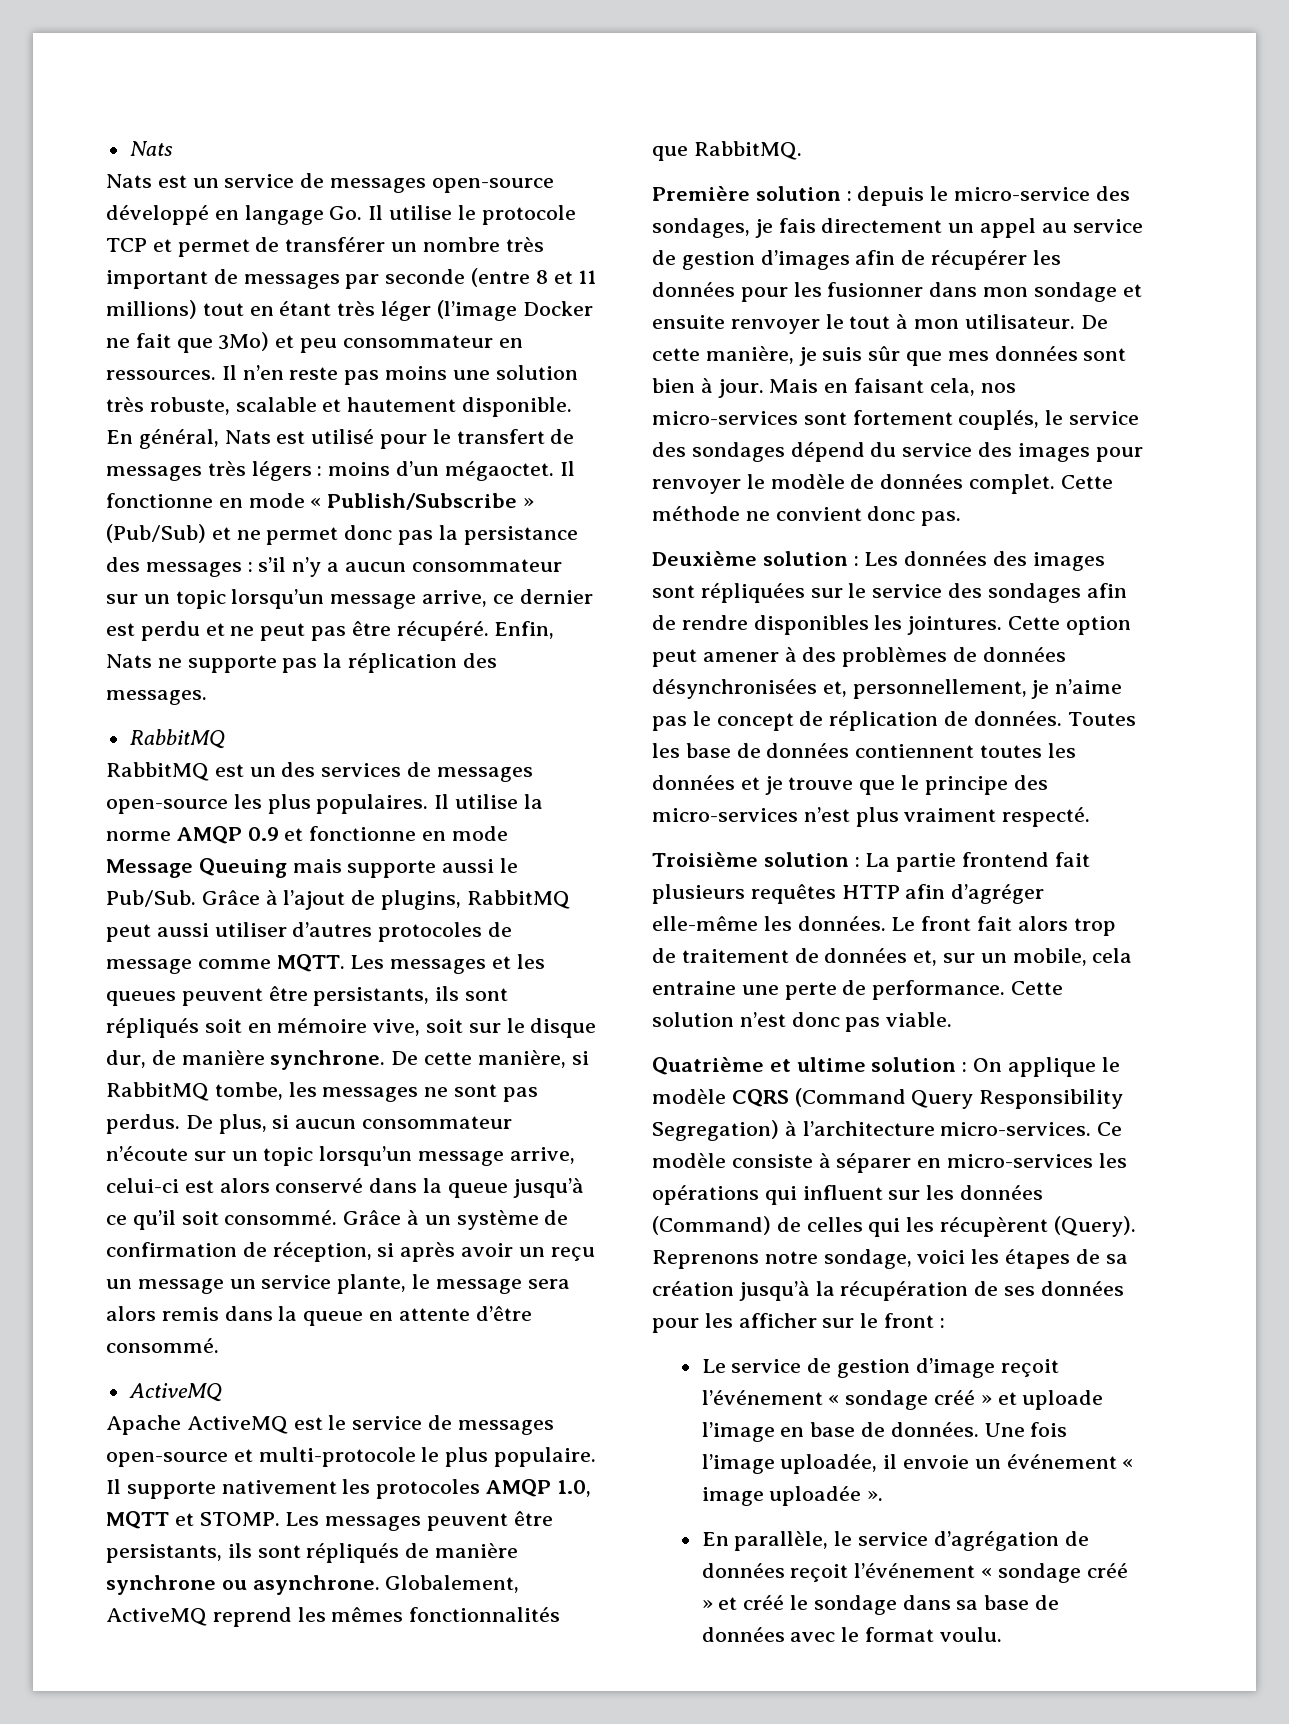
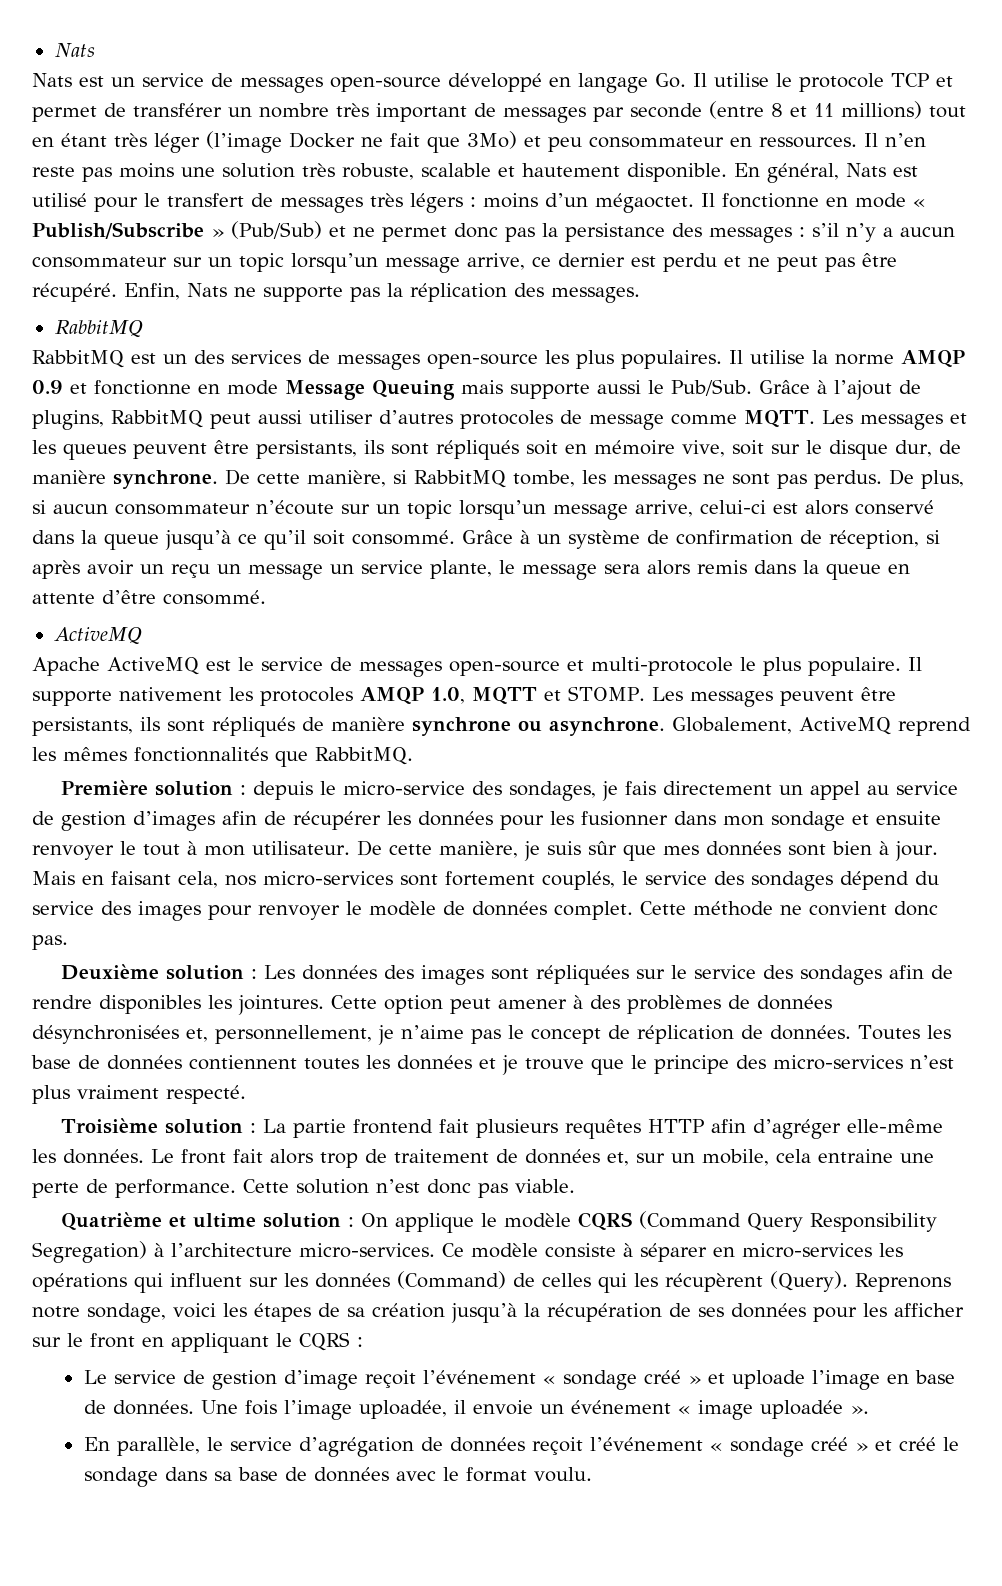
- Reprenons notre sondage, voici les étapes de sa création jusqu’à la récupération de ses données pour les afficher sur le front :
+ Reprenons notre sondage, voici les étapes de sa création jusqu’à la récupération de ses données pour les afficher sur le front en appliquant le CQRS :

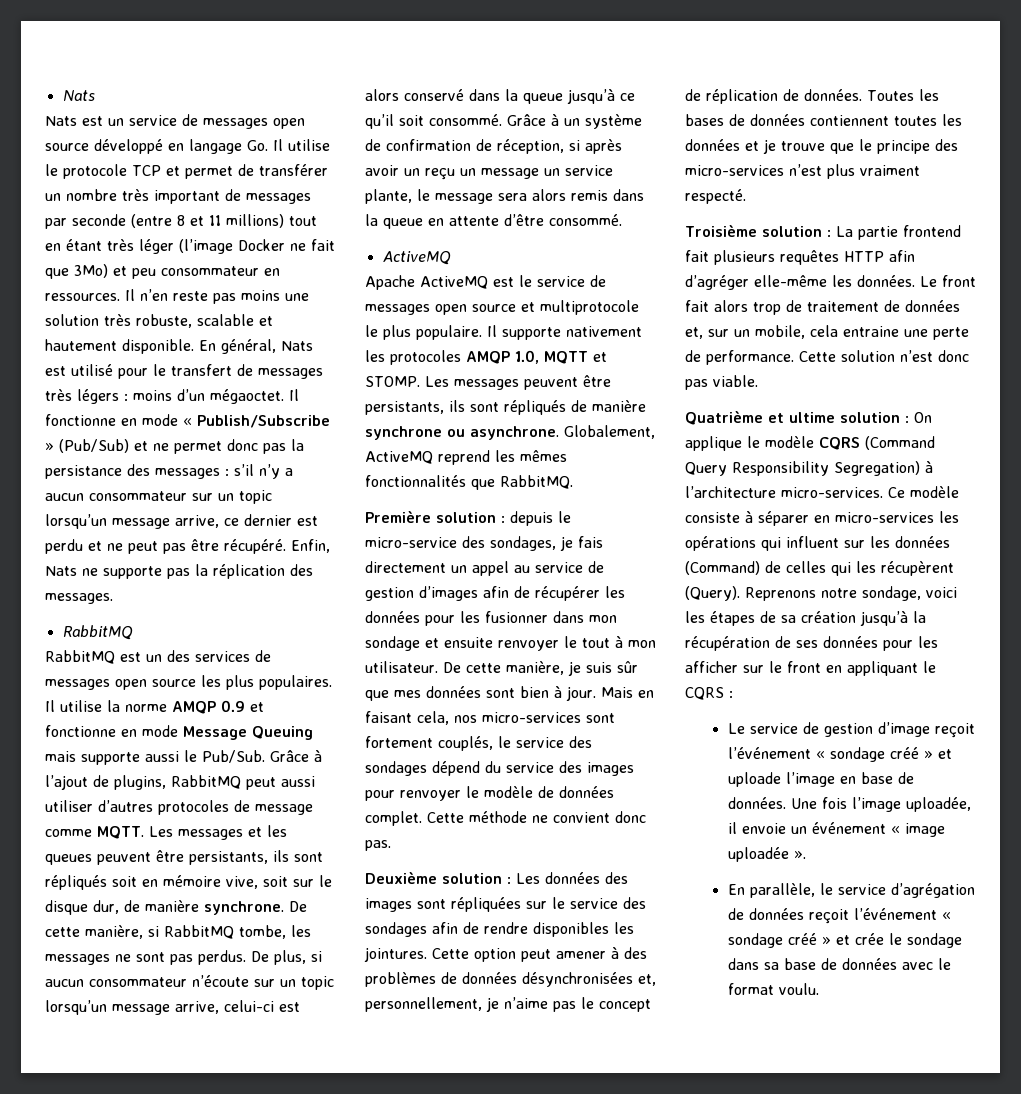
- Nats est un service de messages open-source développé en langage Go. Il utilise le protocole TCP et permet de transférer un nombre très important de messages par seconde (entre 8 et 11 millions) tout en étant très léger (l’image Docker ne fait que 3Mo) et peu consommateur en ressources.
+ Nats est un service de messages open source développé en langage Go. Il utilise le protocole TCP et permet de transférer un nombre très important de messages par seconde (entre 8 et 11 millions) tout en étant très léger (l’image Docker ne fait que 3Mo) et peu consommateur en ressources.
- RabbitMQ est un des services de messages open-source les plus populaires.
+ RabbitMQ est un des services de messages open source les plus populaires.
- Apache ActiveMQ est le service de messages open-source et multi-protocole le plus populaire.
+ Apache ActiveMQ est le service de messages open source et multiprotocole le plus populaire.
- Toutes les base de données contiennent toutes les données et je trouve que le principe des micro-services n’est plus vraiment respecté.
+ Toutes les bases de données contiennent toutes les données et je trouve que le principe des micro-services n’est plus vraiment respecté.
- En parallèle, le service d’agrégation de données reçoit l’événement « sondage créé » et créé le sondage dans sa base de données avec le format voulu.
+ En parallèle, le service d’agrégation de données reçoit l’événement « sondage créé » et crée le sondage dans sa base de données avec le format voulu.

